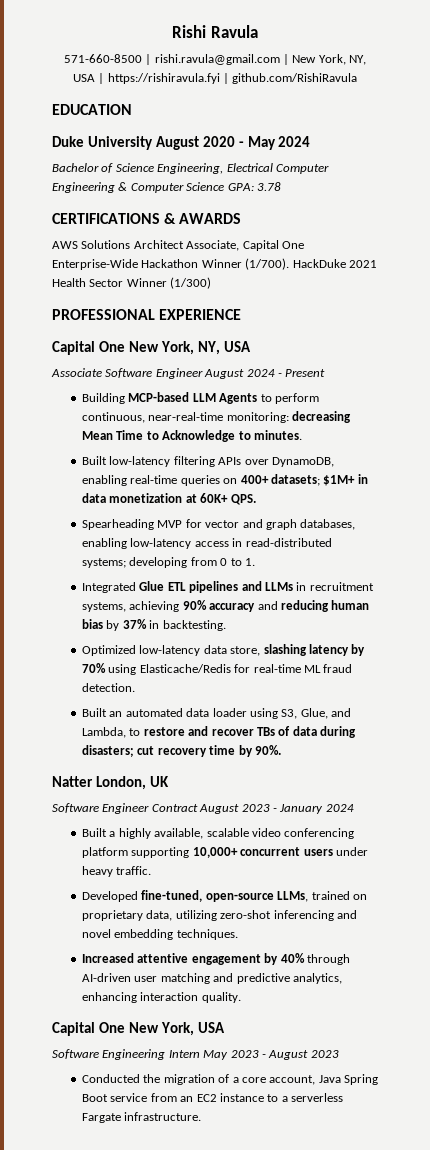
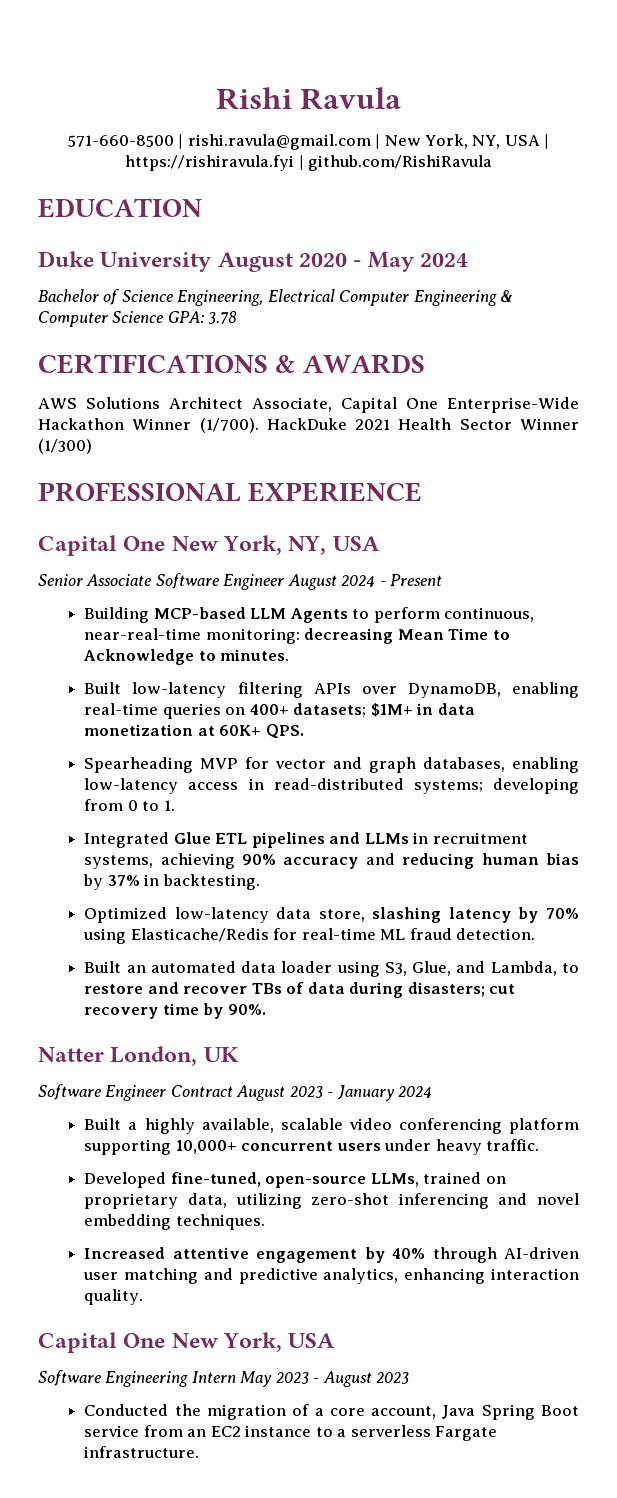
- Associate Software Engineer August 2024 - Present
+ Senior Associate Software Engineer August 2024 - Present

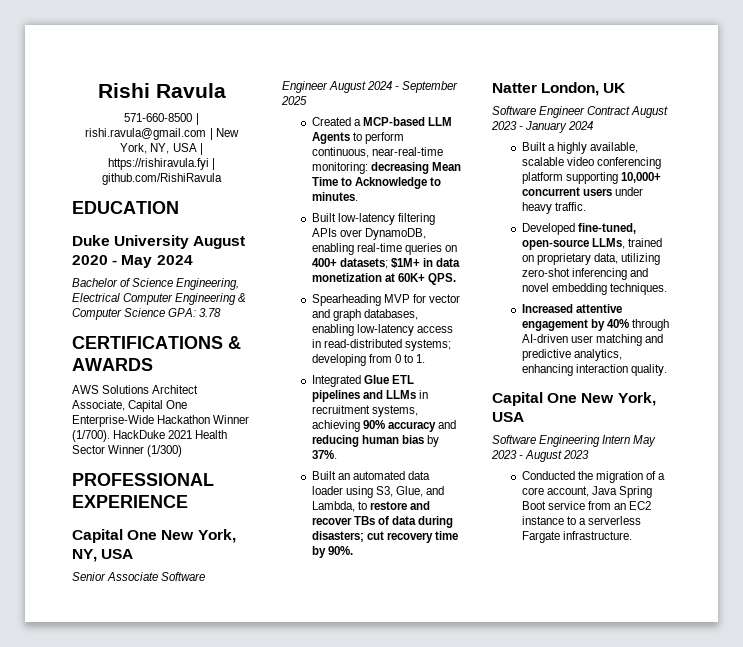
- Senior Associate Software Engineer August 2024 - Present
- Building MCP-based LLM Agents to perform continuous, near-real-time monitoring: decreasing Mean Time to Acknowledge to minutes.
+ Senior Associate Software Engineer August 2024 - September 2025
+ Created a MCP-based LLM Agents to perform continuous, near-real-time monitoring: decreasing Mean Time to Acknowledge to minutes.
- Integrated Glue ETL pipelines and LLMs in recruitment systems, achieving 90% accuracy and reducing human bias by 37% in backtesting.
- Optimized low-latency data store, slashing latency by 70% using Elasticache/Redis for real-time ML fraud detection.
+ Integrated Glue ETL pipelines and LLMs in recruitment systems, achieving 90% accuracy and reducing human bias by 37%.

